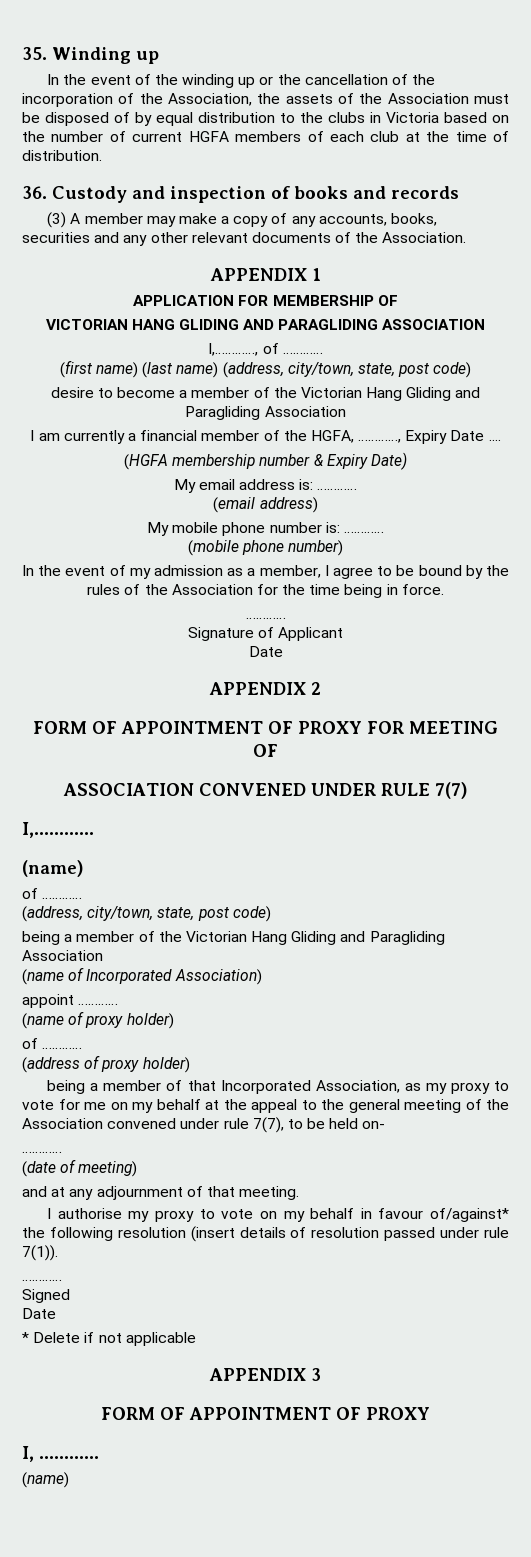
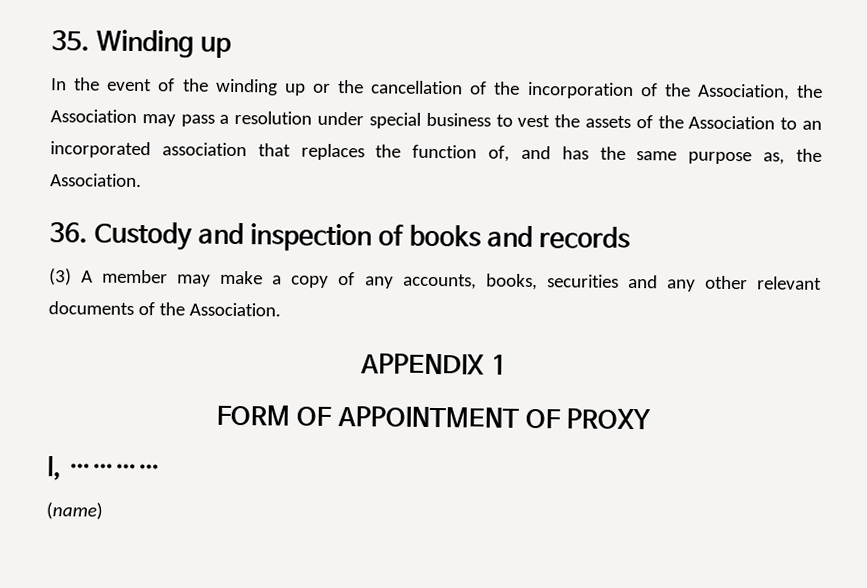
- In the event of the winding up or the cancellation of the incorporation of the Association, the assets of the Association must be disposed of by equal distribution to the clubs in Victoria based on the number of current HGFA members of each club at the time of distribution.
+ In the event of the winding up or the cancellation of the incorporation of the Association, the Association may pass a resolution under special business to vest the assets of the Association to an incorporated association that replaces the function of, and has the same purpose as, the Association.
- APPLICATION FOR MEMBERSHIP OF
- VICTORIAN HANG GLIDING AND PARAGLIDING ASSOCIATION
- I,…………, of …………
- (first name) (last name) (address, city/town, state, post code)
- desire to become a member of the Victorian Hang Gliding and Paragliding Association
- I am currently a financial member of the HGFA, …………, Expiry Date ....
- (HGFA membership number & Expiry Date)
- My email address is: …………
- (email address)
- My mobile phone number is: …………
- (mobile phone number)
- In the event of my admission as a member, I agree to be bound by the rules of the Association for the time being in force.
- …………
- Signature of Applicant
- Date
- APPENDIX 2
- FORM OF APPOINTMENT OF PROXY FOR MEETING OF
- ASSOCIATION CONVENED UNDER RULE 7(7)
- I,…………
- (name)
- of …………
- (address, city/town, state, post code)
- being a member of the Victorian Hang Gliding and Paragliding Association
- (name of Incorporated Association)
- appoint …………
- (name of proxy holder)
- of …………
- (address of proxy holder)
- being a member of that Incorporated Association, as my proxy to vote for me on my behalf at the appeal to the general meeting of the Association convened under rule 7(7), to be held on-
- …………
- (date of meeting)
- and at any adjournment of that meeting.
- I authorise my proxy to vote on my behalf in favour of/against* the following resolution (insert details of resolution passed under rule 7(1)).
- …………
- Signed
- Date
- * Delete if not applicable
- APPENDIX 3

